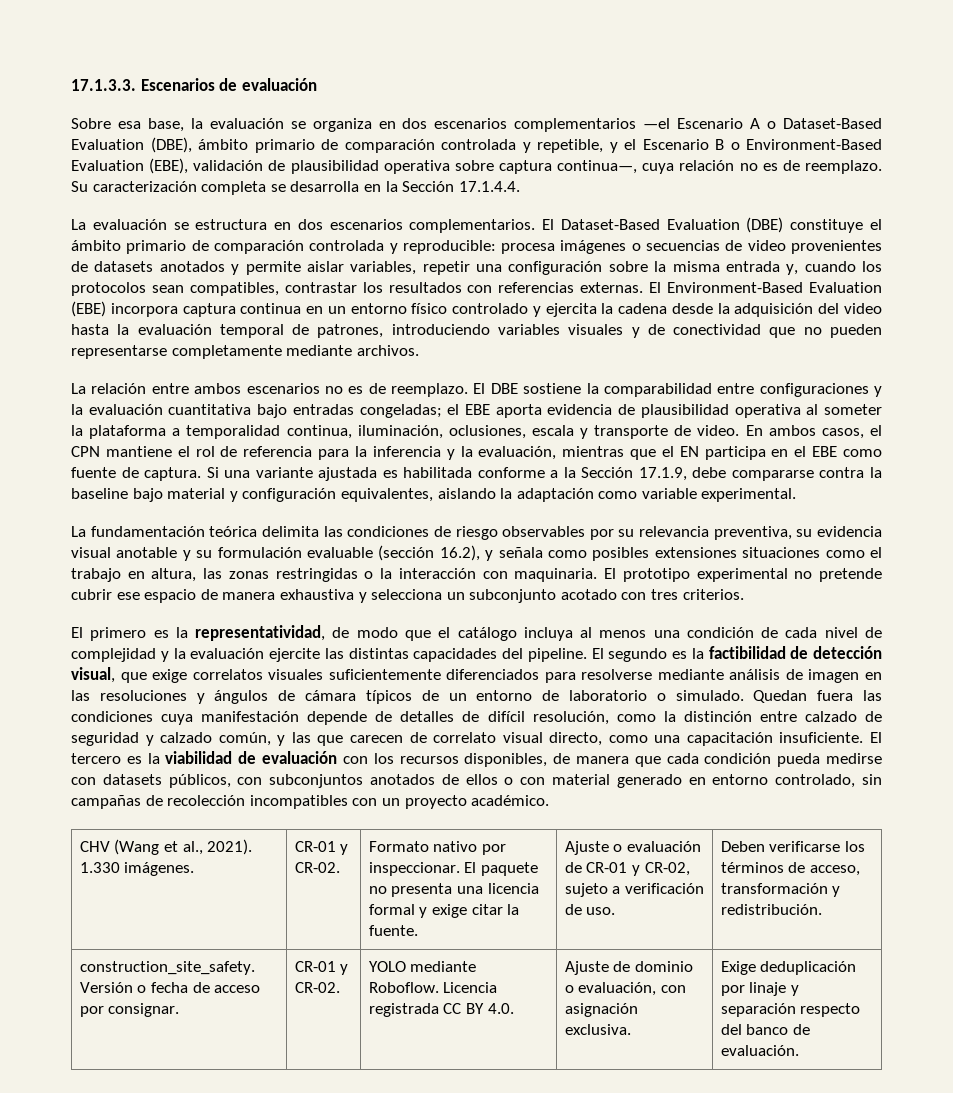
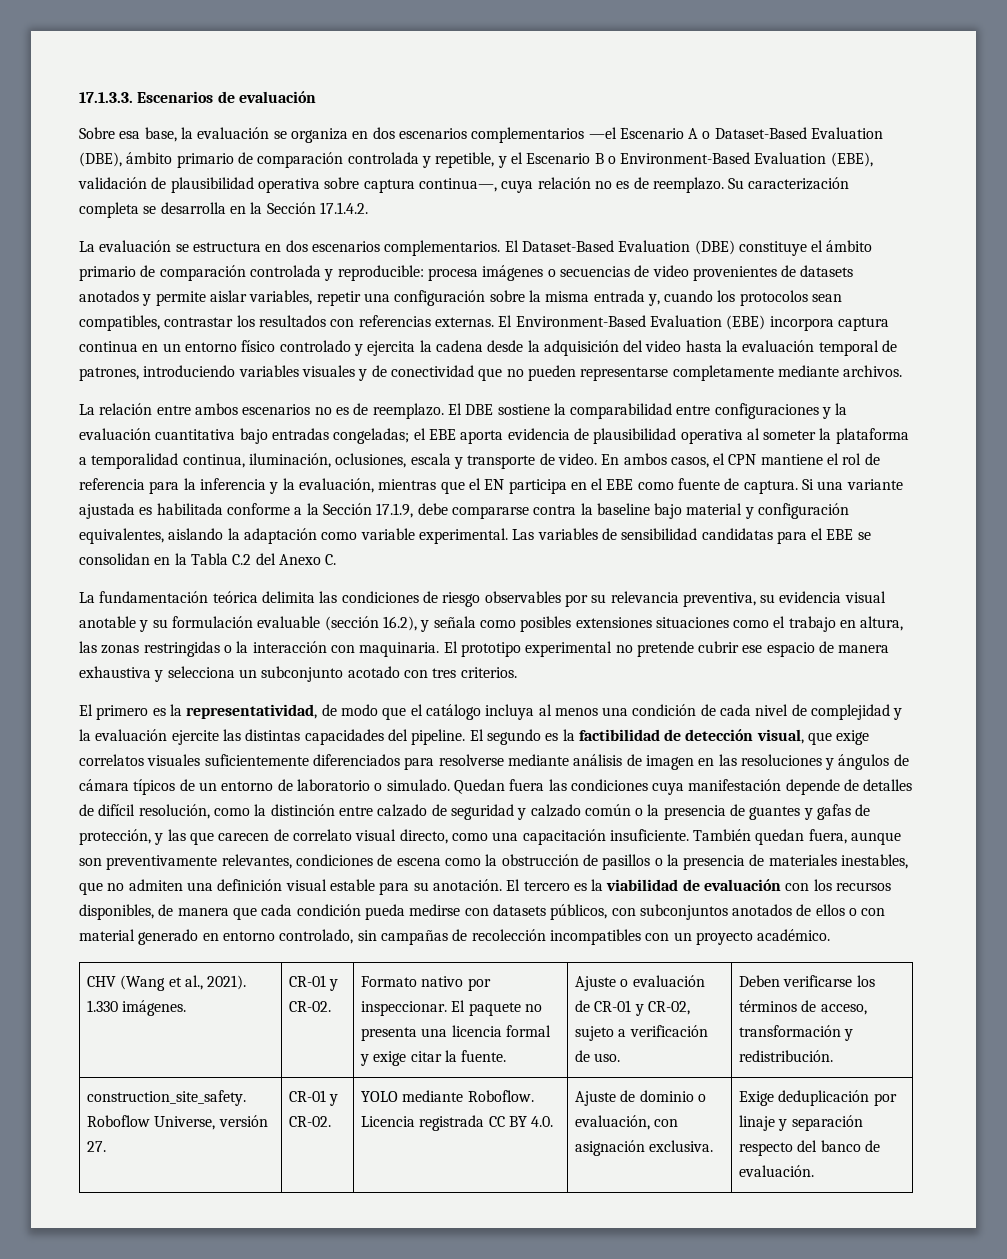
- Su caracterización completa se desarrolla en la Sección 17.1.4.4.
+ Su caracterización completa se desarrolla en la Sección 17.1.4.2.
+ Las variables de sensibilidad candidatas para el EBE se consolidan en la Tabla C.2 del Anexo C.
- Quedan fuera las condiciones cuya manifestación depende de detalles de difícil resolución, como la distinción entre calzado de seguridad y calzado común, y las que carecen de correlato visual directo, como una capacitación insuficiente.
+ Quedan fuera las condiciones cuya manifestación depende de detalles de difícil resolución, como la distinción entre calzado de seguridad y calzado común o la presencia de guantes y gafas de protección, y las que carecen de correlato visual directo, como una capacitación insuficiente.
+ También quedan fuera, aunque son preventivamente relevantes, condiciones de escena como la obstrucción de pasillos o la presencia de materiales inestables, que no admiten una definición visual estable para su anotación.
- construction_site_safety. Versión o fecha de acceso por consignar. | CR-01 y CR-02. | YOLO mediante Roboflow. Licencia registrada CC BY 4.0. | Ajuste de dominio o evaluación, con asignación exclusiva. | Exige deduplicación por linaje y separación respecto del banco de evaluación.
+ construction_site_safety. Roboflow Universe, versión 27. | CR-01 y CR-02. | YOLO mediante Roboflow. Licencia registrada CC BY 4.0. | Ajuste de dominio o evaluación, con asignación exclusiva. | Exige deduplicación por linaje y separación respecto del banco de evaluación.

